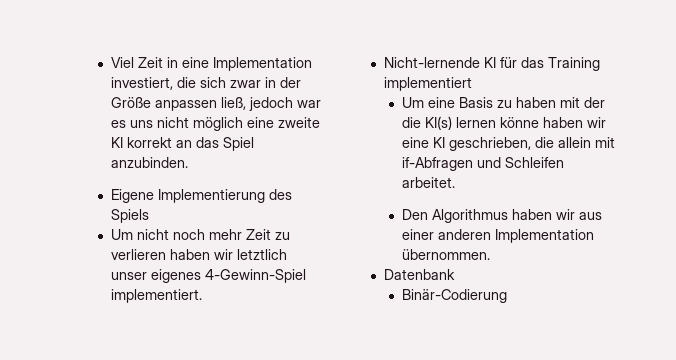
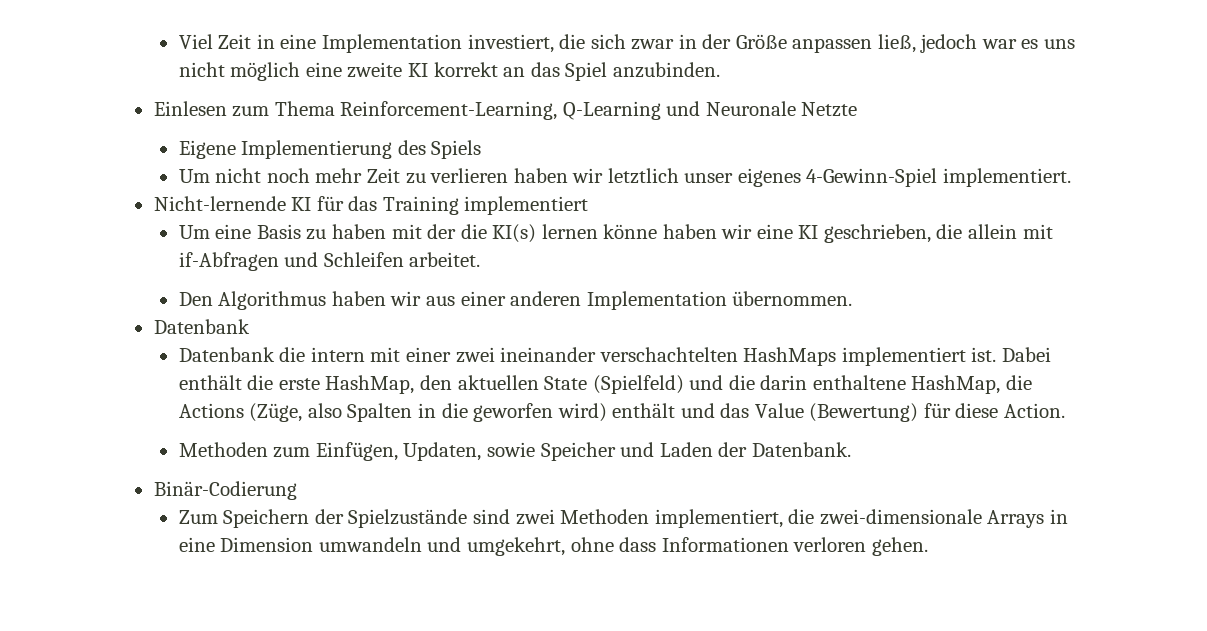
+ Einlesen zum Thema Reinforcement-Learning, Q-Learning und Neuronale Netzte
+ Datenbank die intern mit einer zwei ineinander verschachtelten HashMaps implementiert ist. Dabei enthält die erste HashMap, den aktuellen State (Spielfeld) und die darin enthaltene HashMap, die Actions (Züge, also Spalten in die geworfen wird) enthält und das Value (Bewertung) für diese Action.
+ Methoden zum Einfügen, Updaten, sowie Speicher und Laden der Datenbank.
  Binär-Codierung
+ Zum Speichern der Spielzustände sind zwei Methoden implementiert, die zwei-dimensionale Arrays in eine Dimension umwandeln und umgekehrt, ohne dass Informationen verloren gehen.

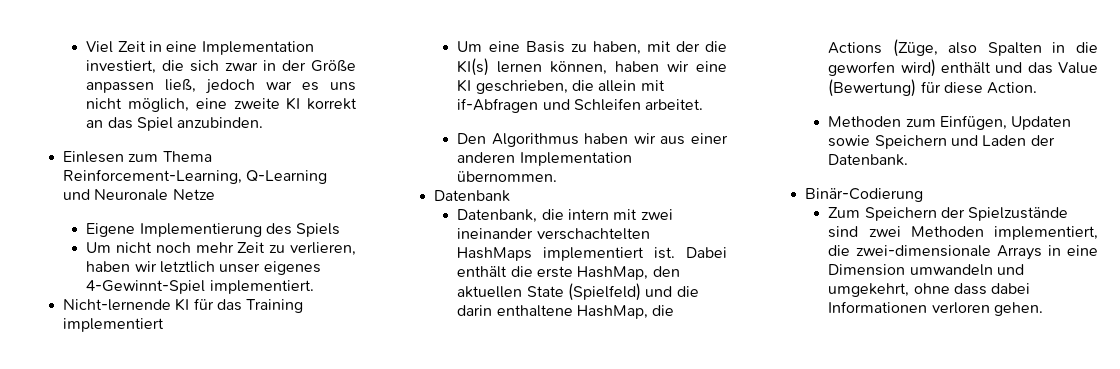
- Viel Zeit in eine Implementation investiert, die sich zwar in der Größe anpassen ließ, jedoch war es uns nicht möglich eine zweite KI korrekt an das Spiel anzubinden.
+ Viel Zeit in eine Implementation investiert, die sich zwar in der Größe anpassen ließ, jedoch war es uns nicht möglich, eine zweite KI korrekt an das Spiel anzubinden.
- Einlesen zum Thema Reinforcement-Learning, Q-Learning und Neuronale Netzte
+ Einlesen zum Thema Reinforcement-Learning, Q-Learning und Neuronale Netze
- Um nicht noch mehr Zeit zu verlieren haben wir letztlich unser eigenes 4-Gewinn-Spiel implementiert.
+ Um nicht noch mehr Zeit zu verlieren, haben wir letztlich unser eigenes 4-Gewinnt-Spiel implementiert.
- Um eine Basis zu haben mit der die KI(s) lernen könne haben wir eine KI geschrieben, die allein mit if-Abfragen und Schleifen arbeitet.
+ Um eine Basis zu haben, mit der die KI(s) lernen können, haben wir eine KI geschrieben, die allein mit if-Abfragen und Schleifen arbeitet.
- Datenbank die intern mit einer zwei ineinander verschachtelten HashMaps implementiert ist.
+ Datenbank, die intern mit zwei ineinander verschachtelten HashMaps implementiert ist.
- Methoden zum Einfügen, Updaten, sowie Speicher und Laden der Datenbank.
+ Methoden zum Einfügen, Updaten sowie Speichern und Laden der Datenbank.
- Zum Speichern der Spielzustände sind zwei Methoden implementiert, die zwei-dimensionale Arrays in eine Dimension umwandeln und umgekehrt, ohne dass Informationen verloren gehen.
+ Zum Speichern der Spielzustände sind zwei Methoden implementiert, die zwei-dimensionale Arrays in eine Dimension umwandeln und umgekehrt, ohne dass dabei Informationen verloren gehen.

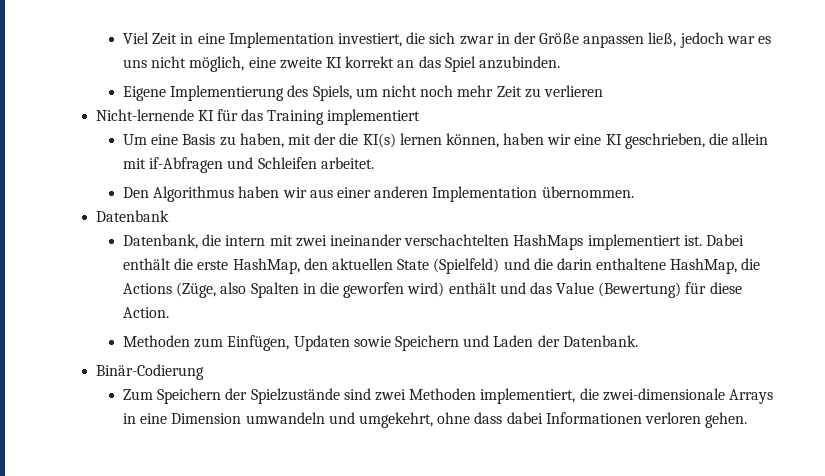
- Einlesen zum Thema Reinforcement-Learning, Q-Learning und Neuronale Netze
- Eigene Implementierung des Spiels
- Um nicht noch mehr Zeit zu verlieren, haben wir letztlich unser eigenes 4-Gewinnt-Spiel implementiert.
+ Eigene Implementierung des Spiels, um nicht noch mehr Zeit zu verlieren

